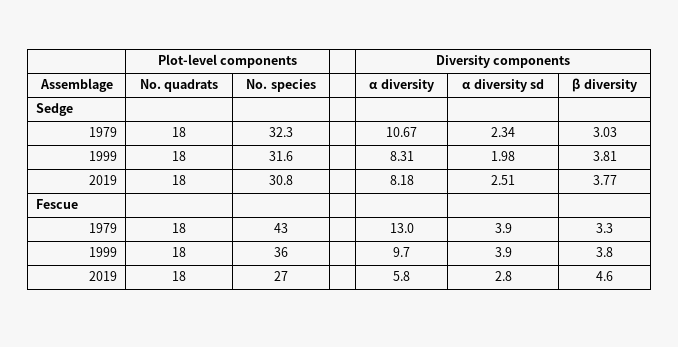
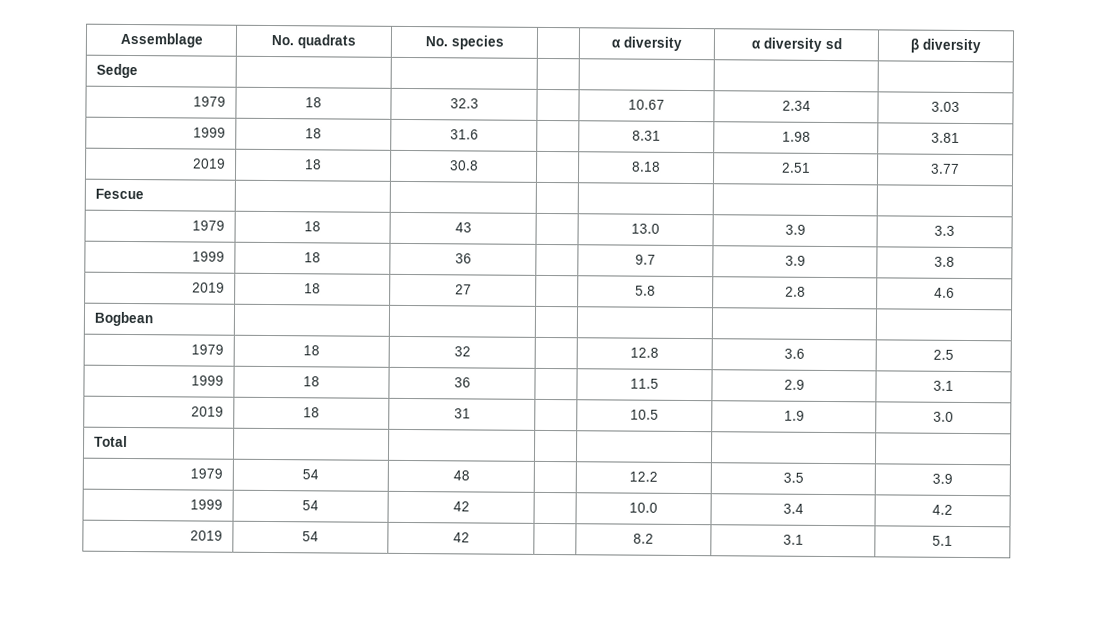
- | Plot-level components | | Diversity components
+ Bogbean | | | | | |
+ 1979 | 18 | 32 | | 12.8 | 3.6 | 2.5
+ 1999 | 18 | 36 | | 11.5 | 2.9 | 3.1
+ 2019 | 18 | 31 | | 10.5 | 1.9 | 3.0
+ Total | | | | | |
+ 1979 | 54 | 48 | | 12.2 | 3.5 | 3.9
+ 1999 | 54 | 42 | | 10.0 | 3.4 | 4.2
+ 2019 | 54 | 42 | | 8.2 | 3.1 | 5.1

